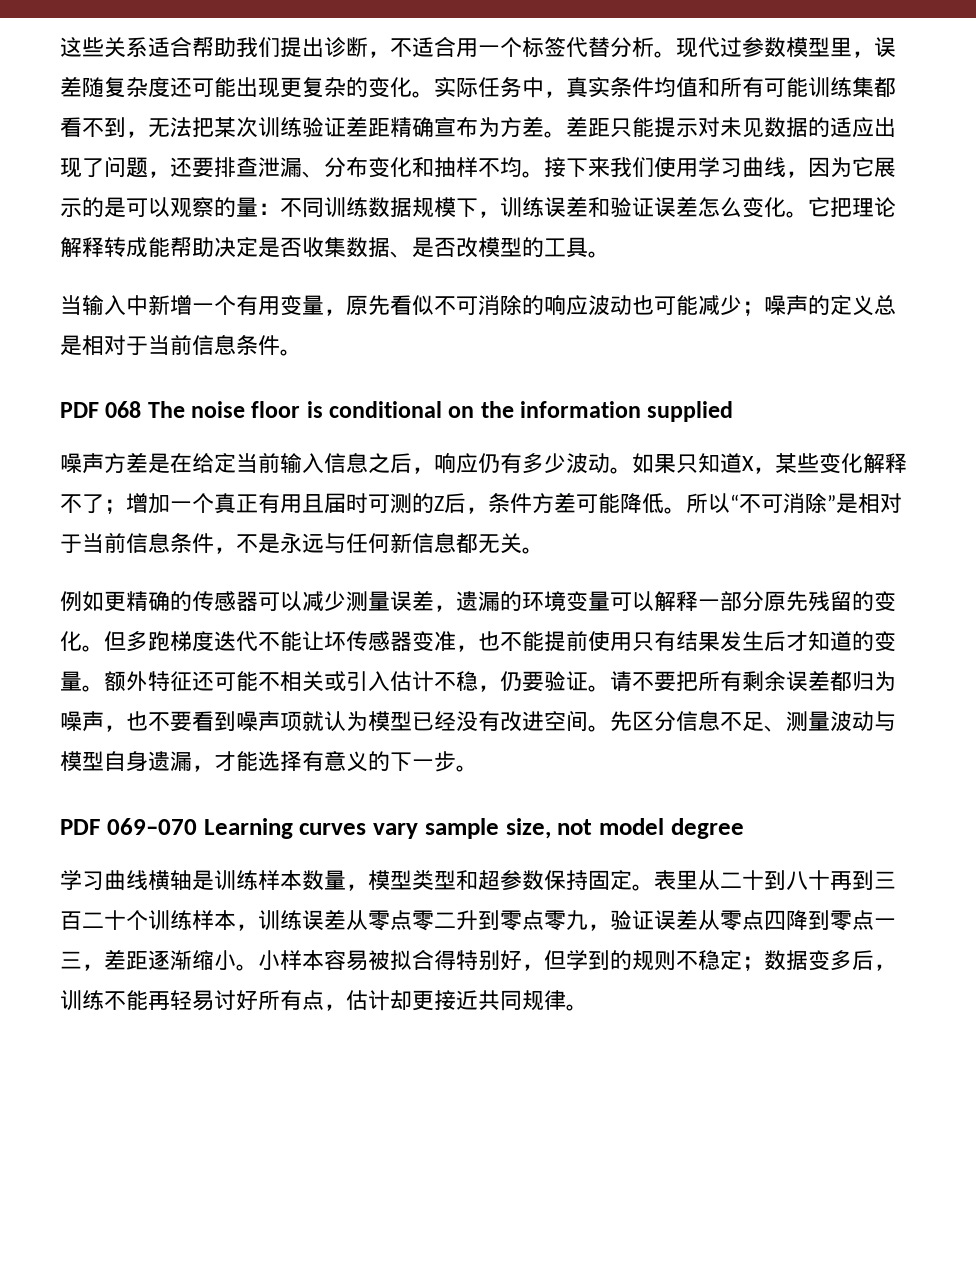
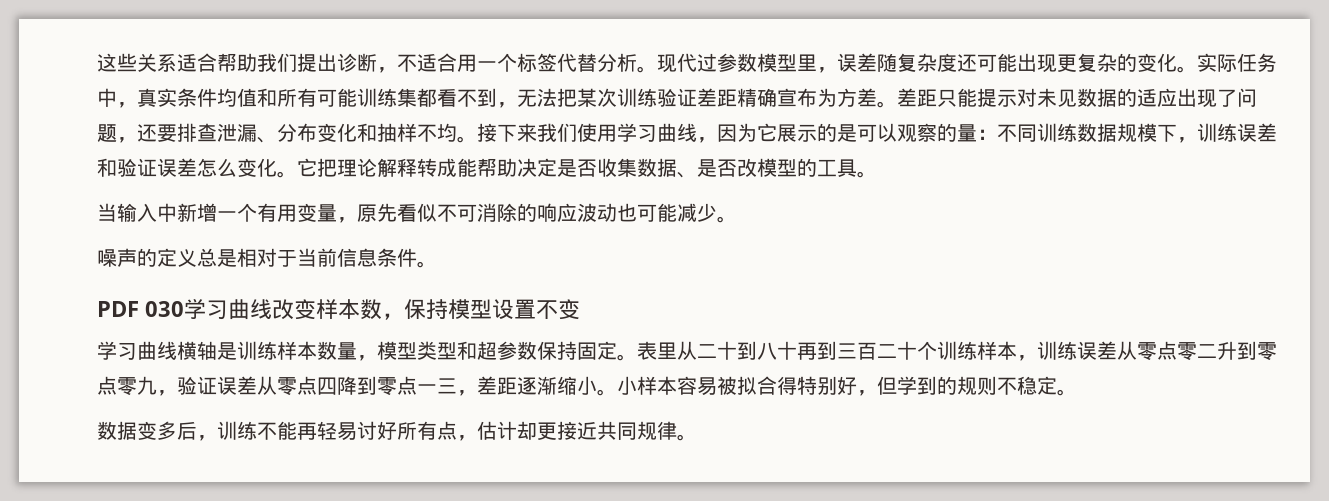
- 当输入中新增一个有用变量，原先看似不可消除的响应波动也可能减少；噪声的定义总是相对于当前信息条件。
+ 当输入中新增一个有用变量，原先看似不可消除的响应波动也可能减少。
+ 噪声的定义总是相对于当前信息条件。
- PDF 068 The noise floor is conditional on the information supplied
- 噪声方差是在给定当前输入信息之后，响应仍有多少波动。如果只知道X，某些变化解释不了；增加一个真正有用且届时可测的Z后，条件方差可能降低。所以“不可消除”是相对于当前信息条件，不是永远与任何新信息都无关。
- 例如更精确的传感器可以减少测量误差，遗漏的环境变量可以解释一部分原先残留的变化。但多跑梯度迭代不能让坏传感器变准，也不能提前使用只有结果发生后才知道的变量。额外特征还可能不相关或引入估计不稳，仍要验证。请不要把所有剩余误差都归为噪声，也不要看到噪声项就认为模型已经没有改进空间。先区分信息不足、测量波动与模型自身遗漏，才能选择有意义的下一步。
- PDF 069–070 Learning curves vary sample size, not model degree
+ PDF 030学习曲线改变样本数，保持模型设置不变
- 小样本容易被拟合得特别好，但学到的规则不稳定；数据变多后，训练不能再轻易讨好所有点，估计却更接近共同规律。
+ 小样本容易被拟合得特别好，但学到的规则不稳定。
+ 数据变多后，训练不能再轻易讨好所有点，估计却更接近共同规律。

